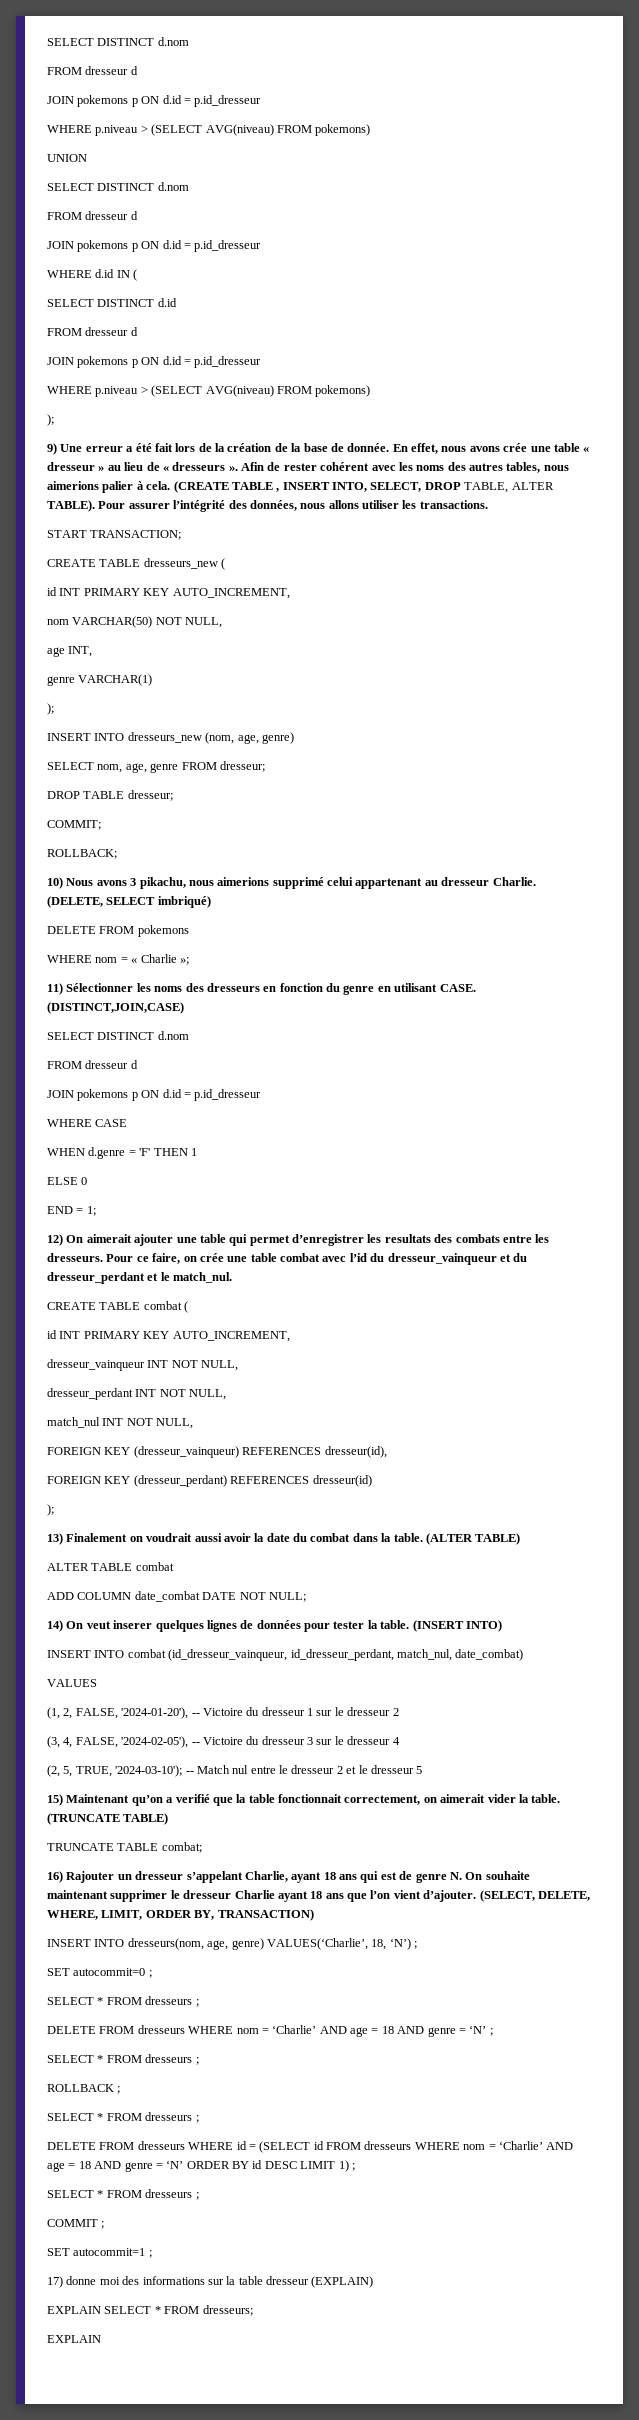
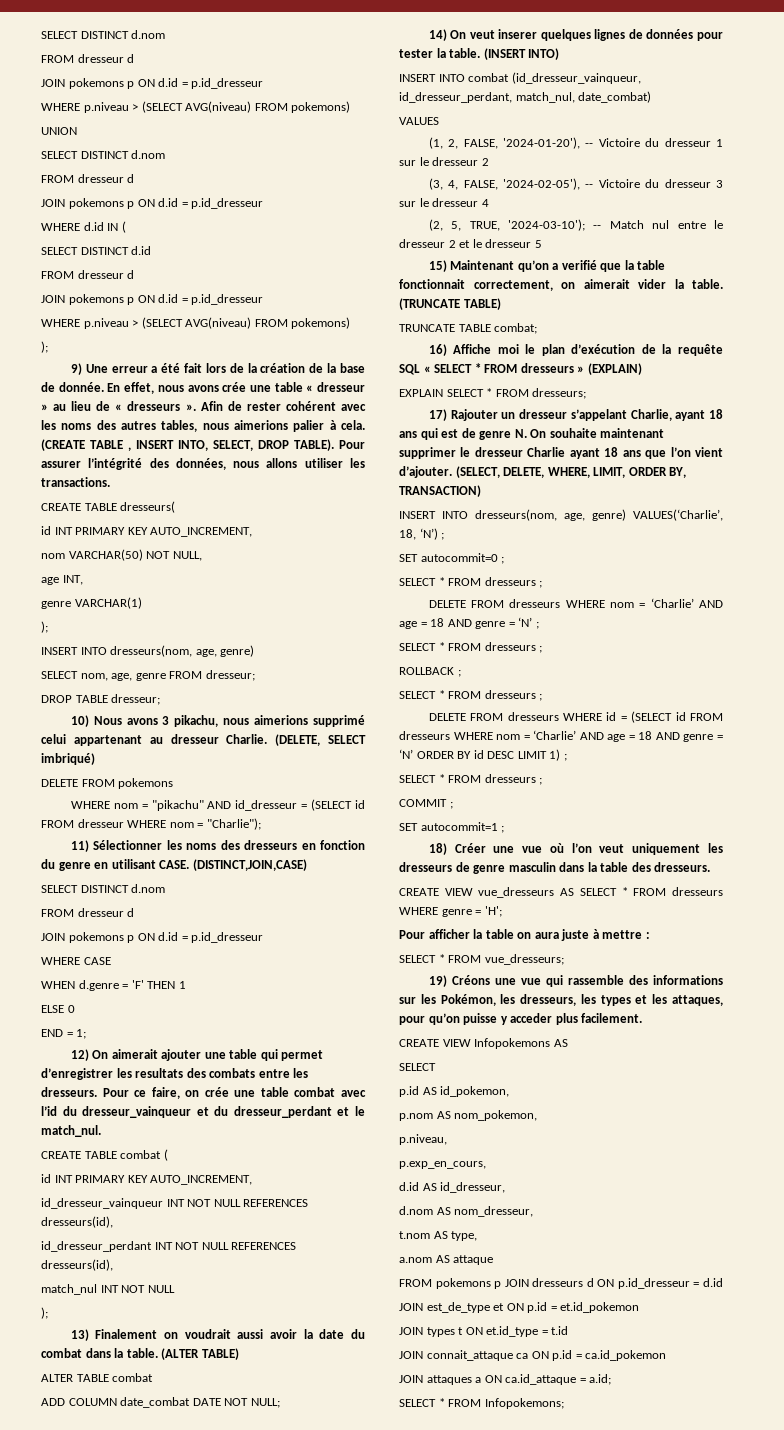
- (CREATE TABLE , INSERT INTO, SELECT, DROP TABLE, ALTER TABLE).
+ (CREATE TABLE , INSERT INTO, SELECT, DROP TABLE).
- START TRANSACTION;
- CREATE TABLE dresseurs_new (
+ CREATE TABLE dresseurs(
  genre VARCHAR(1)
  );
- INSERT INTO dresseurs_new (nom, age, genre)
+ INSERT INTO dresseurs(nom, age, genre)
- COMMIT;
- ROLLBACK;
- WHERE nom = « Charlie »;
+ WHERE nom = "pikachu" AND id_dresseur = (SELECT id FROM dresseur WHERE nom = "Charlie");
- dresseur_vainqueur INT NOT NULL,
- dresseur_perdant INT NOT NULL,
- match_nul INT NOT NULL,
- FOREIGN KEY (dresseur_vainqueur) REFERENCES dresseur(id),
- FOREIGN KEY (dresseur_perdant) REFERENCES dresseur(id)
+ id_dresseur_vainqueur INT NOT NULL REFERENCES dresseurs(id),
+ id_dresseur_perdant INT NOT NULL REFERENCES dresseurs(id),
+ match_nul INT NOT NULL
- 16) Rajouter un dresseur s’appelant Charlie, ayant 18 ans qui est de genre N. On souhaite maintenant supprimer le dresseur Charlie ayant 18 ans que l’on vient d’ajouter.
+ 16) Affiche moi le plan d’exécution de la requête SQL « SELECT * FROM dresseurs » (EXPLAIN)
+ EXPLAIN SELECT * FROM dresseurs;
+ 17) Rajouter un dresseur s’appelant Charlie, ayant 18 ans qui est de genre N. On souhaite maintenant supprimer le dresseur Charlie ayant 18 ans que l’on vient d’ajouter.
- 17) donne moi des informations sur la table dresseur (EXPLAIN)
- EXPLAIN SELECT * FROM dresseurs;
- EXPLAIN
+ 18) Créer une vue où l’on veut uniquement les dresseurs de genre masculin dans la table des dresseurs.
+ CREATE VIEW vue_dresseurs AS SELECT * FROM dresseurs WHERE genre = 'H';
+ Pour afficher la table on aura juste à mettre :
+ SELECT * FROM vue_dresseurs;
+ 19) Créons une vue qui rassemble des informations sur les Pokémon, les dresseurs, les types et les attaques, pour qu’on puisse y acceder plus facilement.
+ CREATE VIEW Infopokemons AS
+ SELECT
+ p.id AS id_pokemon,
+ p.nom AS nom_pokemon,
+ p.niveau,
+ p.exp_en_cours,
+ d.id AS id_dresseur,
+ d.nom AS nom_dresseur,
+ t.nom AS type,
+ a.nom AS attaque
+ FROM pokemons p JOIN dresseurs d ON p.id_dresseur = d.id
+ JOIN est_de_type et ON p.id = et.id_pokemon
+ JOIN types t ON et.id_type = t.id
+ JOIN connait_attaque ca ON p.id = ca.id_pokemon
+ JOIN attaques a ON ca.id_attaque = a.id;
+ SELECT * FROM Infopokemons;

